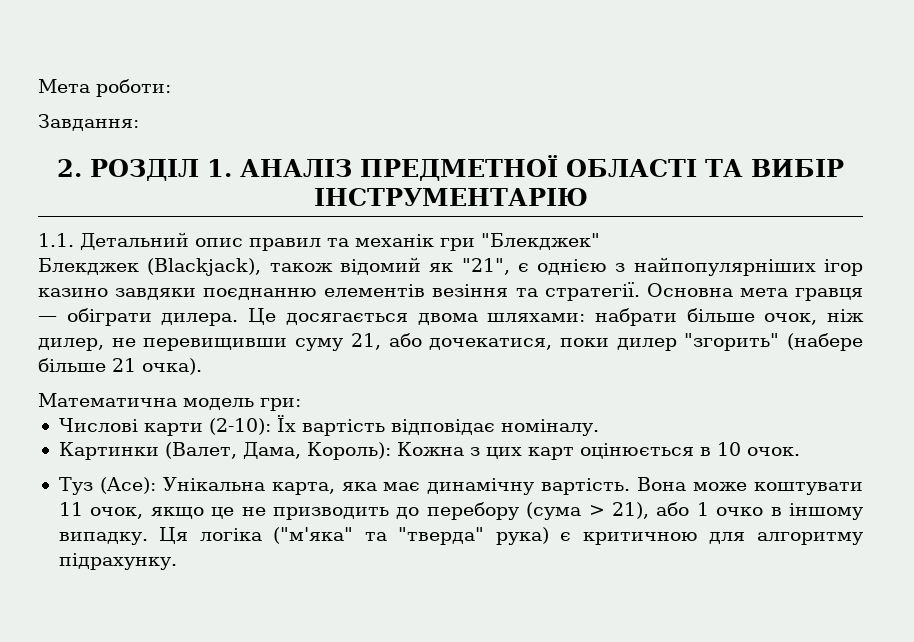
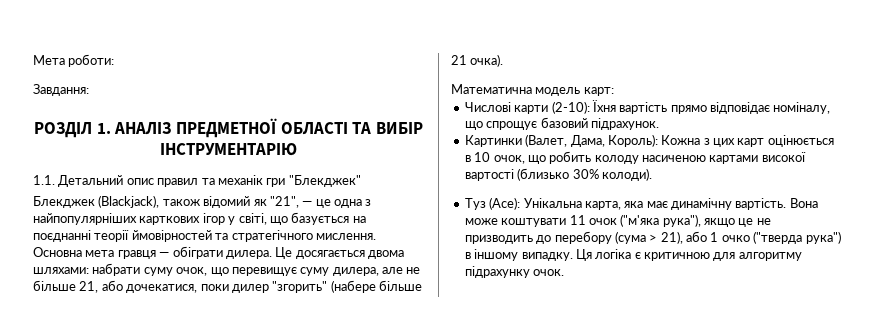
- 2. РОЗДІЛ 1. АНАЛІЗ ПРЕДМЕТНОЇ ОБЛАСТІ ТА ВИБІР ІНСТРУМЕНТАРІЮ
+ РОЗДІЛ 1. АНАЛІЗ ПРЕДМЕТНОЇ ОБЛАСТІ ТА ВИБІР ІНСТРУМЕНТАРІЮ
- Блекджек (Blackjack), також відомий як "21", є однією з найпопулярніших ігор казино завдяки поєднанню елементів везіння та стратегії.
+ Блекджек (Blackjack), також відомий як "21", — це одна з найпопулярніших карткових ігор у світі, що базується на поєднанні теорії ймовірностей та стратегічного мислення.
- Це досягається двома шляхами: набрати більше очок, ніж дилер, не перевищивши суму 21, або дочекатися, поки дилер "згорить" (набере більше 21 очка).
+ Це досягається двома шляхами: набрати суму очок, що перевищує суму дилера, але не більше 21, або дочекатися, поки дилер "згорить" (набере більше 21 очка).
- Математична модель гри:
+ Математична модель карт:
- Числові карти (2-10): Їх вартість відповідає номіналу.
+ Числові карти (2-10): Їхня вартість прямо відповідає номіналу, що спрощує базовий підрахунок.
- Картинки (Валет, Дама, Король): Кожна з цих карт оцінюється в 10 очок.
+ Картинки (Валет, Дама, Король): Кожна з цих карт оцінюється в 10 очок, що робить колоду насиченою картами високої вартості (близько 30% колоди).
- Вона може коштувати 11 очок, якщо це не призводить до перебору (сума > 21), або 1 очко в іншому випадку.
+ Вона може коштувати 11 очок ("м'яка рука"), якщо це не призводить до перебору (сума > 21), або 1 очко ("тверда рука") в іншому випадку.
- Ця логіка ("м'яка" та "тверда" рука) є критичною для алгоритму підрахунку.
+ Ця логіка є критичною для алгоритму підрахунку очок.

